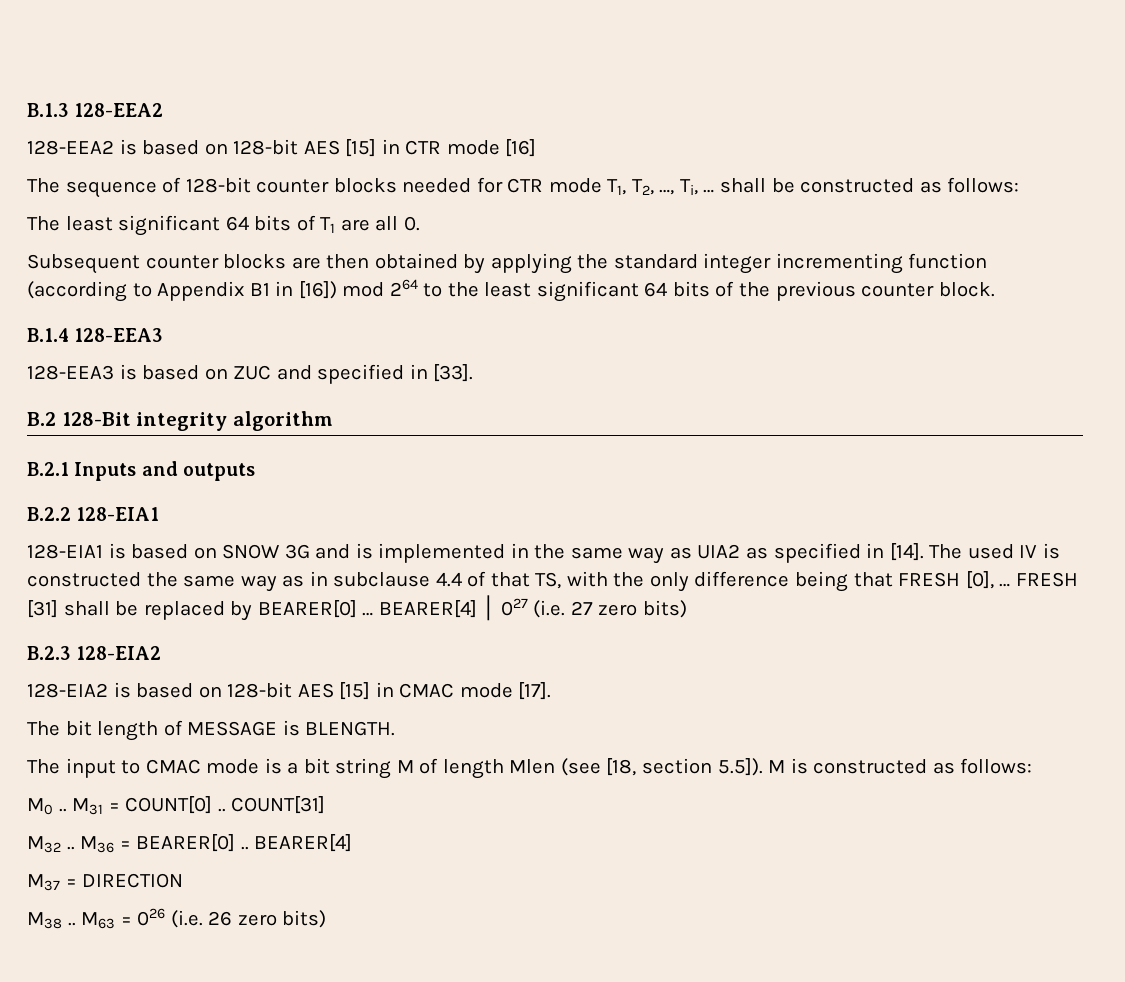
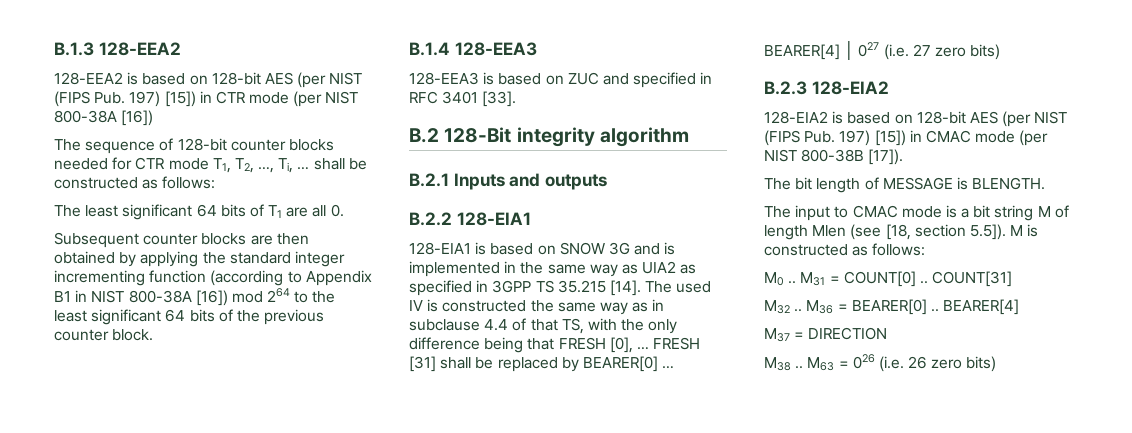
- 128-EEA2 is based on 128-bit AES [15] in CTR mode [16]
+ 128-EEA2 is based on 128-bit AES (per NIST (FIPS Pub. 197) [15]) in CTR mode (per NIST 800-38A [16])
- Subsequent counter blocks are then obtained by applying the standard integer incrementing function (according to Appendix B1 in [16]) mod 264 to the least significant 64 bits of the previous counter block.
+ Subsequent counter blocks are then obtained by applying the standard integer incrementing function (according to Appendix B1 in NIST 800-38A [16]) mod 264 to the least significant 64 bits of the previous counter block.
- 128-EEA3 is based on ZUC and specified in [33].
+ 128-EEA3 is based on ZUC and specified in RFC 3401 [33].
- 128-EIA1 is based on SNOW 3G and is implemented in the same way as UIA2 as specified in [14].
+ 128-EIA1 is based on SNOW 3G and is implemented in the same way as UIA2 as specified in 3GPP TS 35.215 [14].
- 128-EIA2 is based on 128-bit AES [15] in CMAC mode [17].
+ 128-EIA2 is based on 128-bit AES (per NIST (FIPS Pub. 197) [15]) in CMAC mode (per NIST 800-38B [17]).

